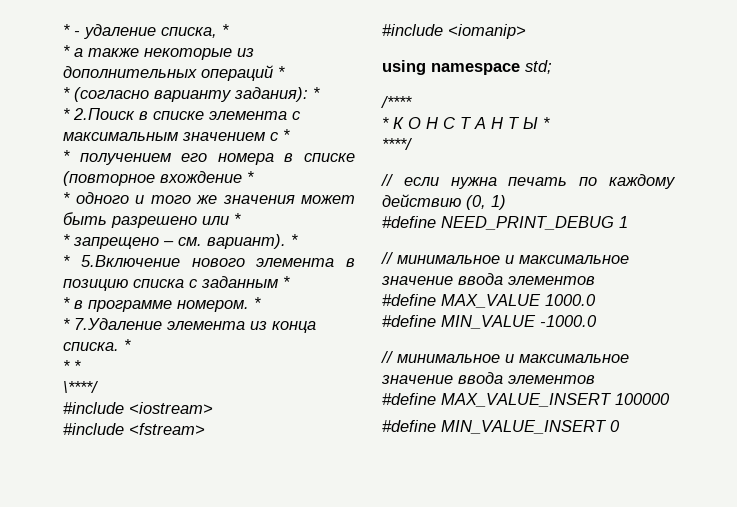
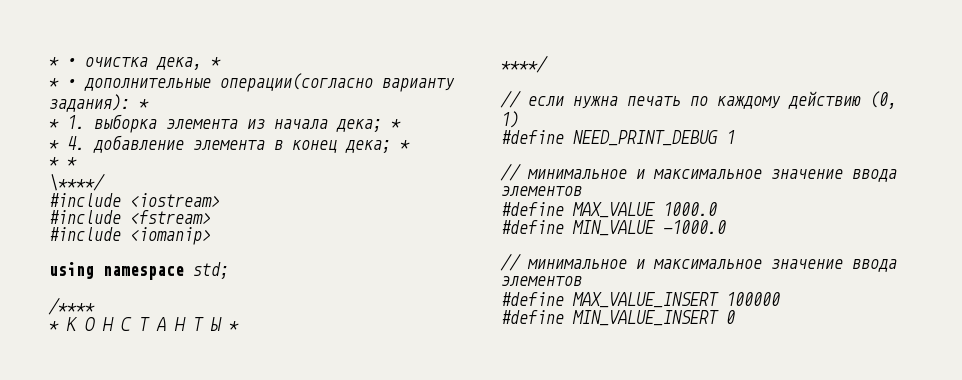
- * - удаление списка, *
- * а также некоторые из дополнительных операций *
- * (согласно варианту задания): *
- * 2.Поиск в списке элемента с максимальным значением с *
- * получением его номера в списке (повторное вхождение *
- * одного и того же значения может быть разрешено или *
- * запрещено – см. вариант). *
- * 5.Включение нового элемента в позицию списка с заданным *
- * в программе номером. *
- * 7.Удаление элемента из конца списка. *
+ * • очистка дека, *
+ * • дополнительные операции(согласно варианту задания): *
+ * 1. выборка элемента из начала дека; *
+ * 4. добавление элемента в конец дека; *

